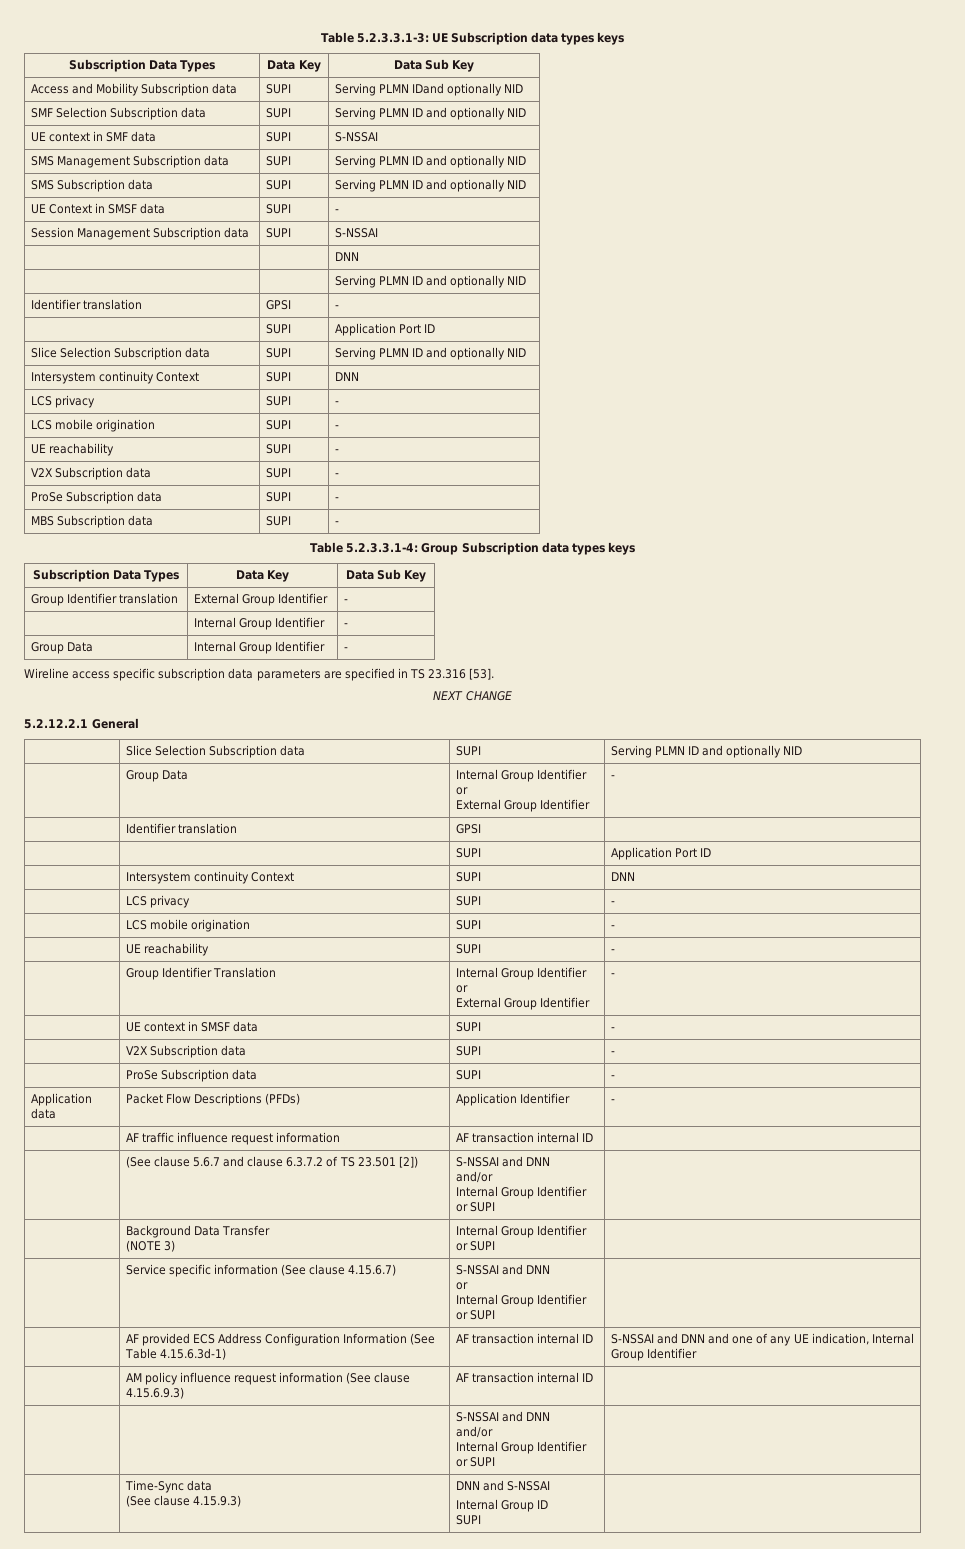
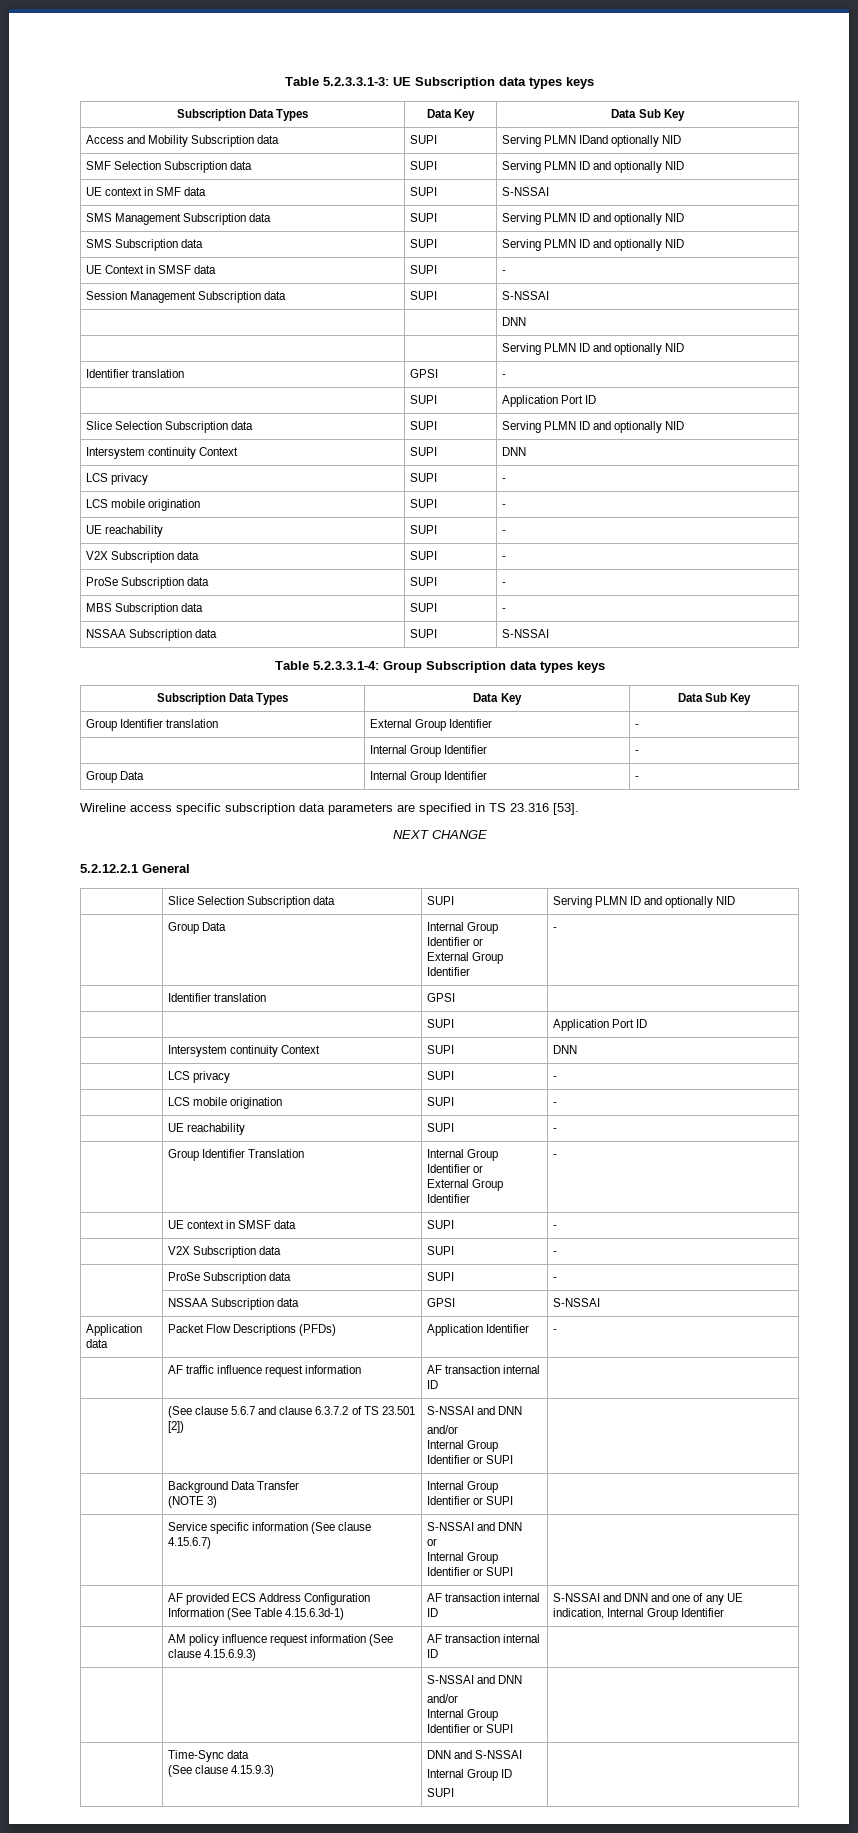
+ NSSAA Subscription data | SUPI | S-NSSAI
+ | NSSAA Subscription data | GPSI | S-NSSAI

